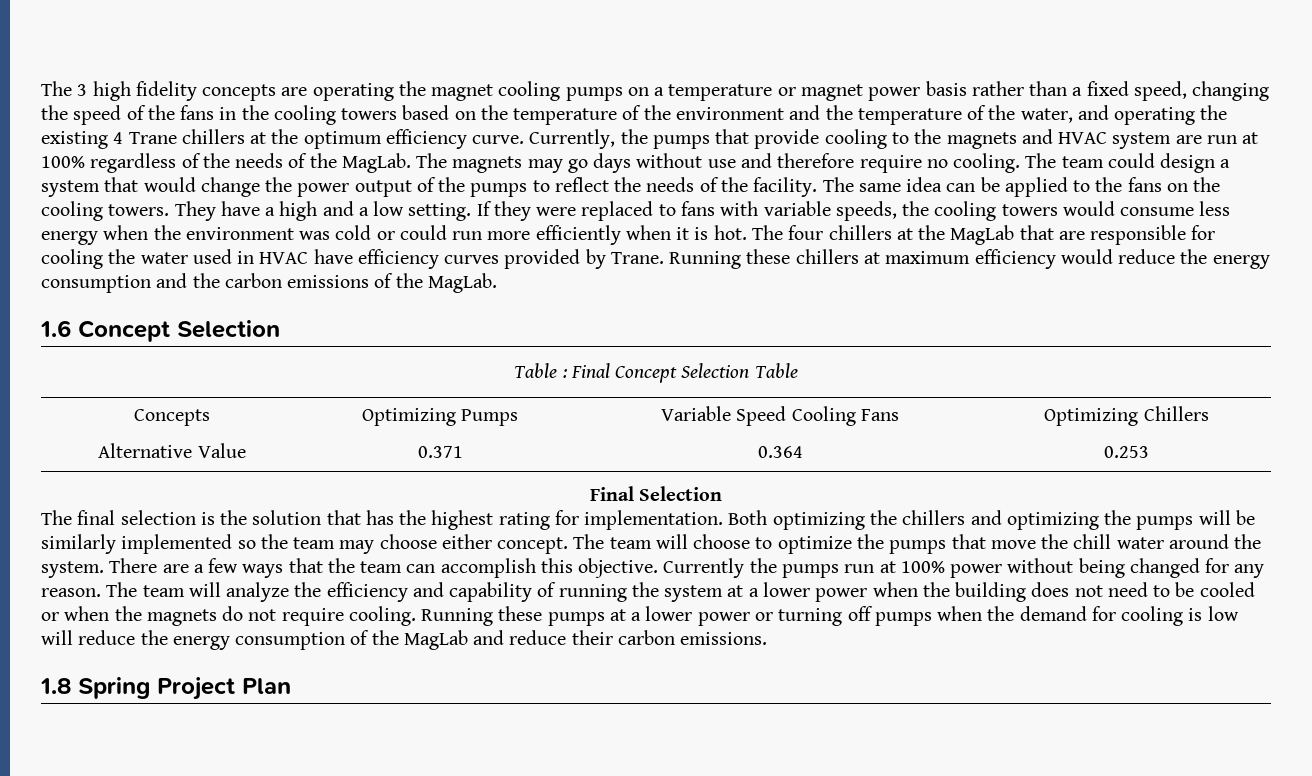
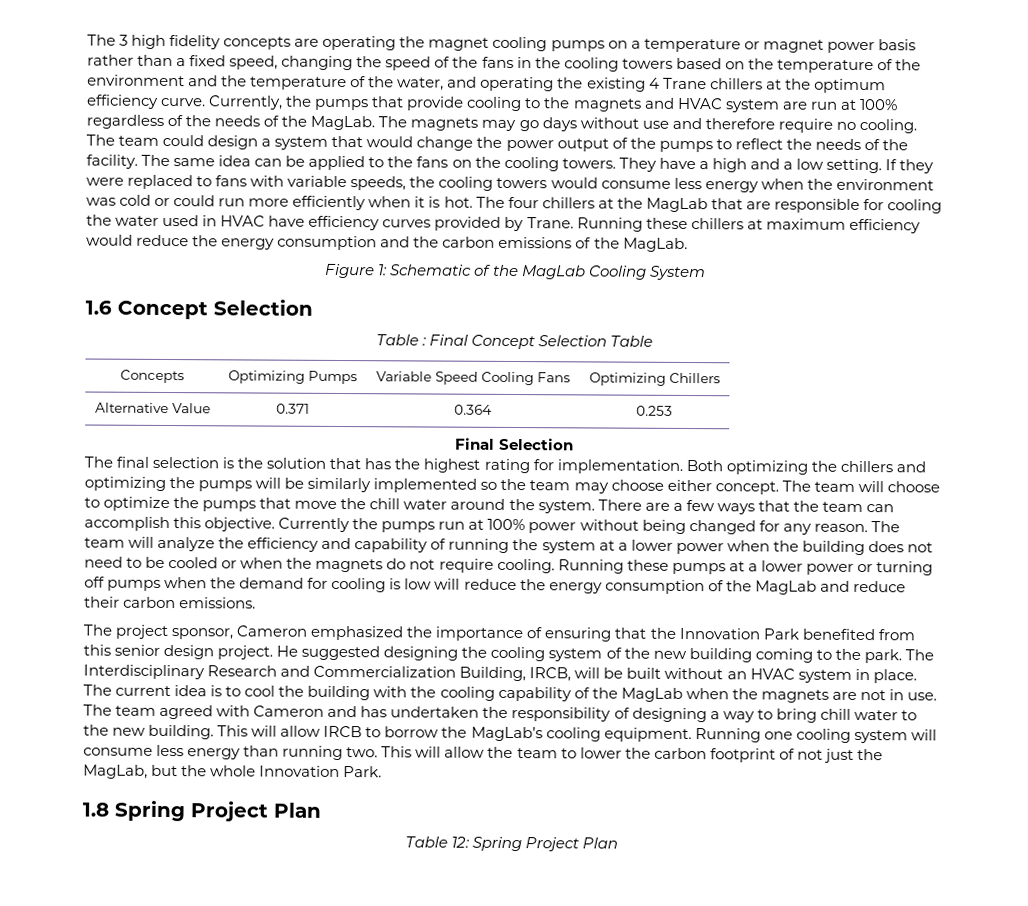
+ Figure 1: Schematic of the MagLab Cooling System
+ The project sponsor, Cameron emphasized the importance of ensuring that the Innovation Park benefited from this senior design project. He suggested designing the cooling system of the new building coming to the park. The Interdisciplinary Research and Commercialization Building, IRCB, will be built without an HVAC system in place. The current idea is to cool the building with the cooling capability of the MagLab when the magnets are not in use. The team agreed with Cameron and has undertaken the responsibility of designing a way to bring chill water to the new building. This will allow IRCB to borrow the MagLab’s cooling equipment. Running one cooling system will consume less energy than running two. This will allow the team to lower the carbon footprint of not just the MagLab, but the whole Innovation Park.
+ Table 12: Spring Project Plan

